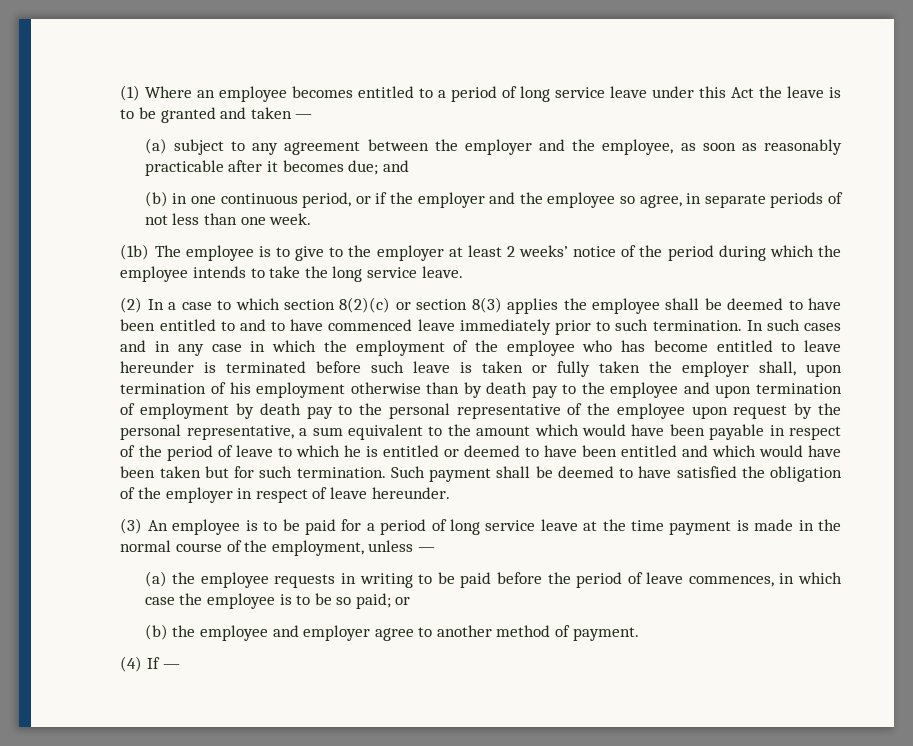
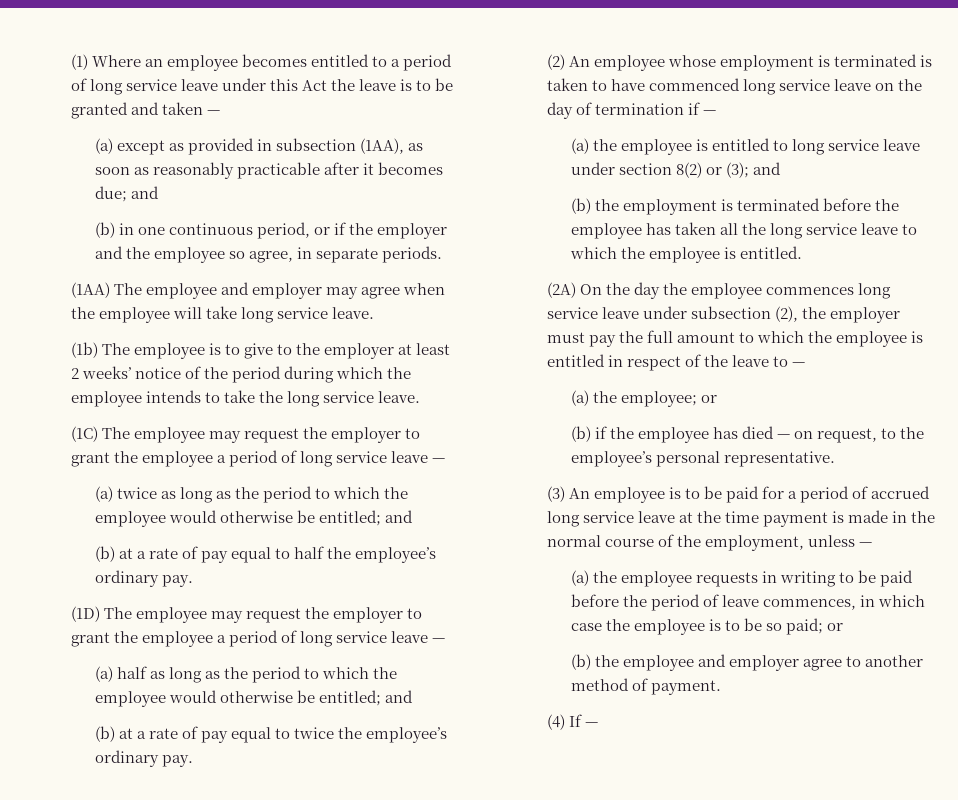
- (a) subject to any agreement between the employer and the employee, as soon as reasonably practicable after it becomes due; and
+ (a) except as provided in subsection (1AA), as soon as reasonably practicable after it becomes due; and
- (b) in one continuous period, or if the employer and the employee so agree, in separate periods of not less than one week.
+ (b) in one continuous period, or if the employer and the employee so agree, in separate periods.
+ (1AA) The employee and employer may agree when the employee will take long service leave.
- (2) In a case to which section 8(2)(c) or section 8(3) applies the employee shall be deemed to have been entitled to and to have commenced leave immediately prior to such termination. In such cases and in any case in which the employment of the employee who has become entitled to leave hereunder is terminated before such leave is taken or fully taken the employer shall, upon termination of his employment otherwise than by death pay to the employee and upon termination of employment by death pay to the personal representative of the employee upon request by the personal representative, a sum equivalent to the amount which would have been payable in respect of the period of leave to which he is entitled or deemed to have been entitled and which would have been taken but for such termination. Such payment shall be deemed to have satisfied the obligation of the employer in respect of leave hereunder.
+ (1C) The employee may request the employer to grant the employee a period of long service leave —
+ (a) twice as long as the period to which the employee would otherwise be entitled; and
+ (b) at a rate of pay equal to half the employee’s ordinary pay.
+ (1D) The employee may request the employer to grant the employee a period of long service leave —
+ (a) half as long as the period to which the employee would otherwise be entitled; and
+ (b) at a rate of pay equal to twice the employee’s ordinary pay.
+ (2) An employee whose employment is terminated is taken to have commenced long service leave on the day of termination if —
+ (a) the employee is entitled to long service leave under section 8(2) or (3); and
+ (b) the employment is terminated before the employee has taken all the long service leave to which the employee is entitled.
+ (2A) On the day the employee commences long service leave under subsection (2), the employer must pay the full amount to which the employee is entitled in respect of the leave to —
+ (a) the employee; or
+ (b) if the employee has died — on request, to the employee’s personal representative.
- (3) An employee is to be paid for a period of long service leave at the time payment is made in the normal course of the employment, unless —
+ (3) An employee is to be paid for a period of accrued long service leave at the time payment is made in the normal course of the employment, unless —

